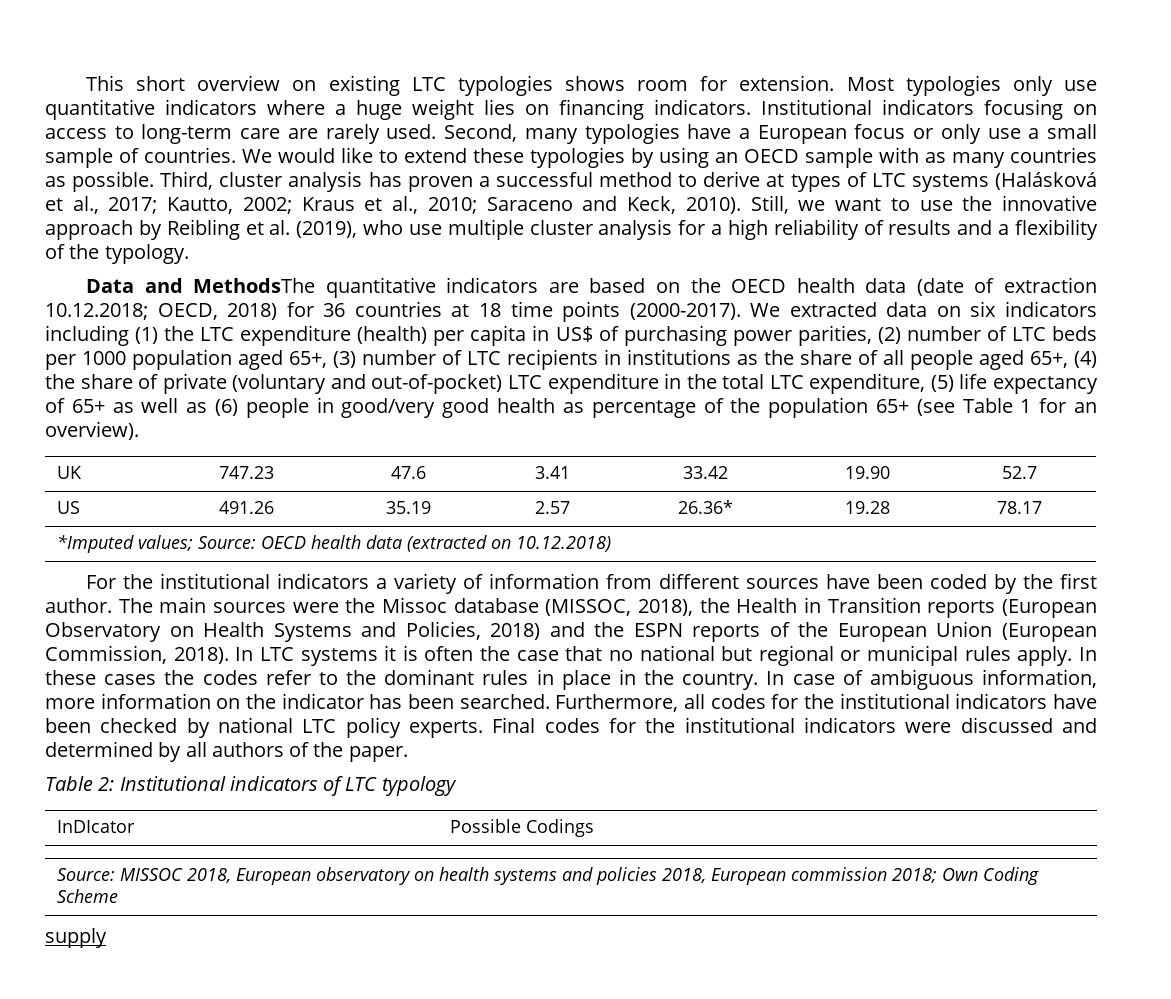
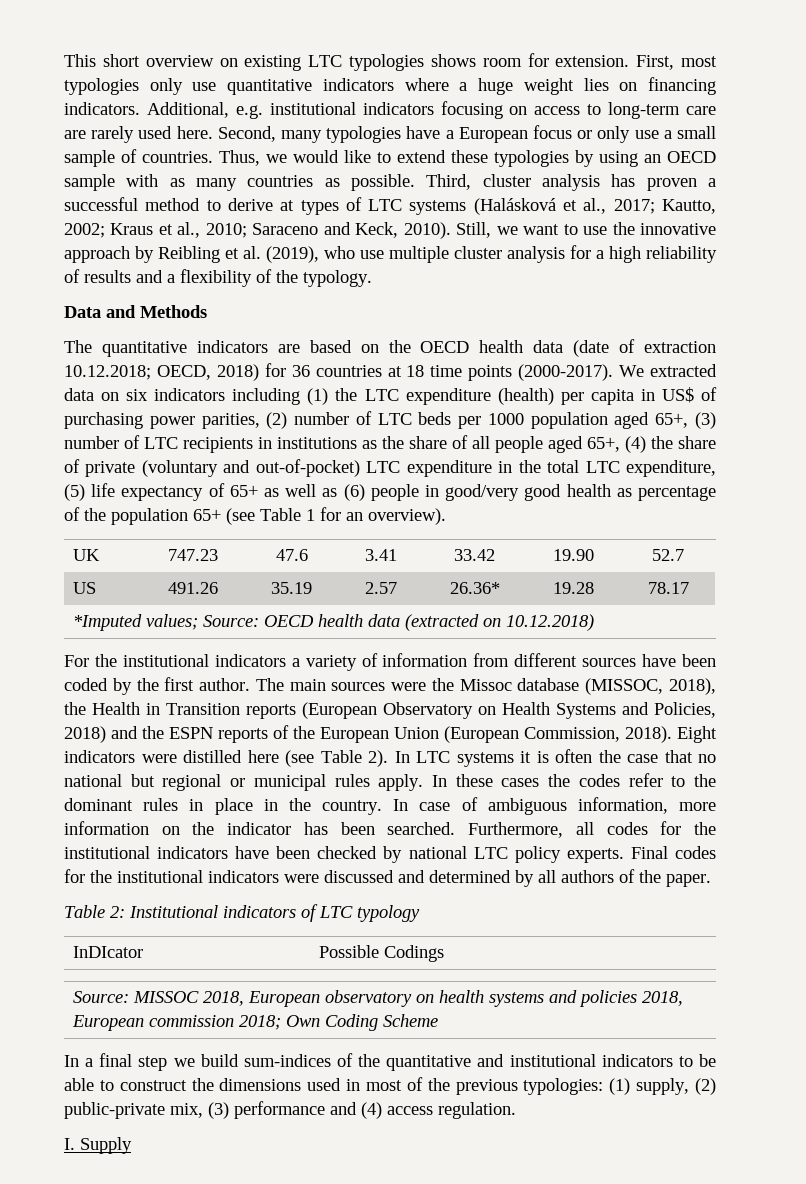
- Most typologies only use quantitative indicators where a huge weight lies on financing indicators.
+ First, most typologies only use quantitative indicators where a huge weight lies on financing indicators.
- Institutional indicators focusing on access to long-term care are rarely used.
+ Additional, e.g. institutional indicators focusing on access to long-term care are rarely used here.
- We would like to extend these typologies by using an OECD sample with as many countries as possible.
+ Thus, we would like to extend these typologies by using an OECD sample with as many countries as possible.
- Data and MethodsThe quantitative indicators are based on the OECD health data (date of extraction 10.12.2018; OECD, 2018) for 36 countries at 18 time points (2000-2017).
+ Data and Methods
+ The quantitative indicators are based on the OECD health data (date of extraction 10.12.2018; OECD, 2018) for 36 countries at 18 time points (2000-2017).
+ Eight indicators were distilled here (see Table 2).
- supply
+ In a final step we build sum-indices of the quantitative and institutional indicators to be able to construct the dimensions used in most of the previous typologies: (1) supply, (2) public-private mix, (3) performance and (4) access regulation.
+ I. Supply

